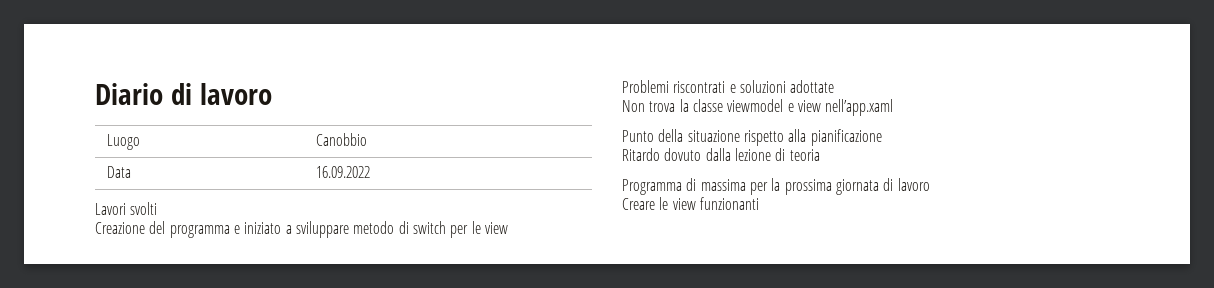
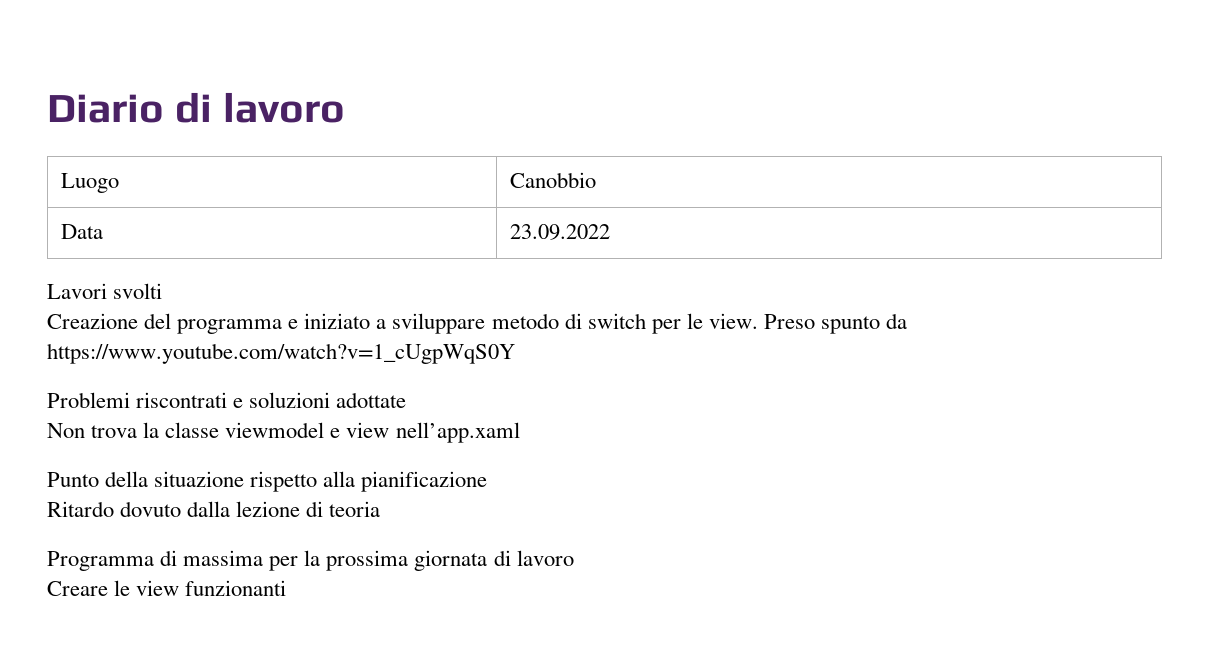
- Data | 16.09.2022
+ Data | 23.09.2022
- Creazione del programma e iniziato a sviluppare metodo di switch per le view
+ Creazione del programma e iniziato a sviluppare metodo di switch per le view. Preso spunto da https://www.youtube.com/watch?v=1_cUgpWqS0Y

